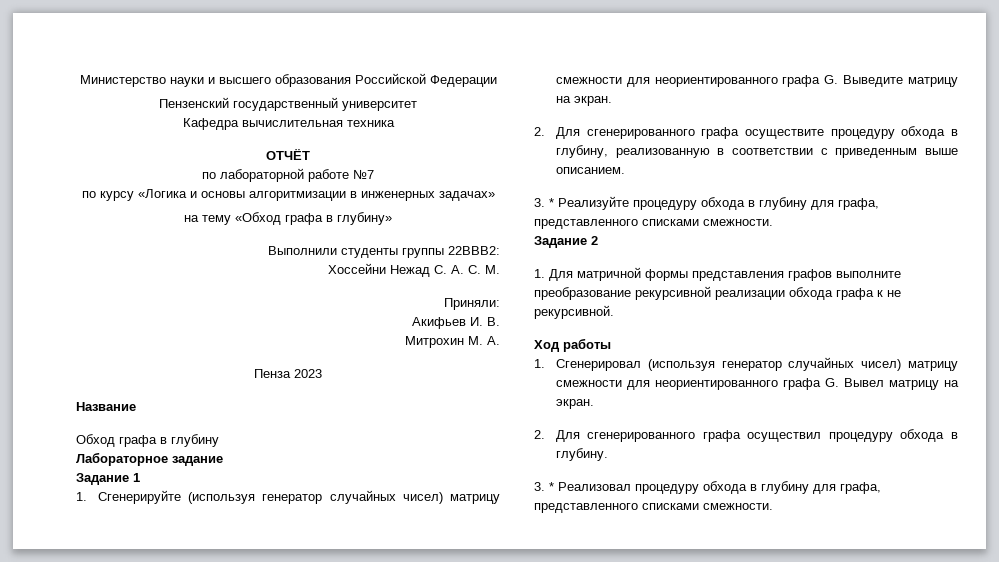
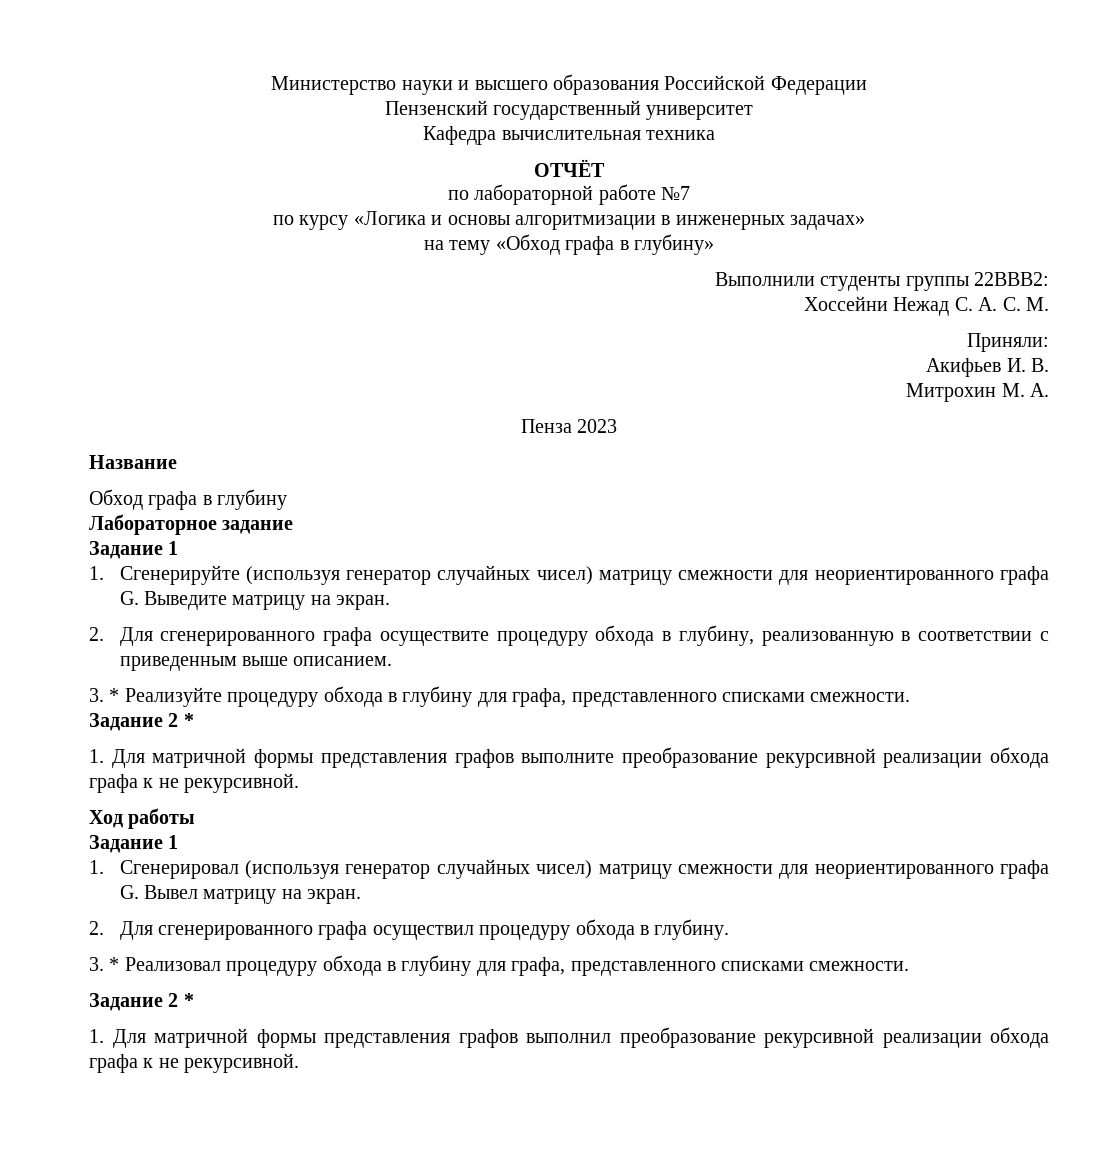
  3. * Реализуйте процедуру обхода в глубину для графа, представленного списками смежности.
- Задание 2
+ Задание 2 *
  Ход работы
+ Задание 1
  3. * Реализовал процедуру обхода в глубину для графа, представленного списками смежности.
+ Задание 2 *
+ 1. Для матричной формы представления графов выполнил преобразование рекурсивной реализации обхода графа к не рекурсивной.

